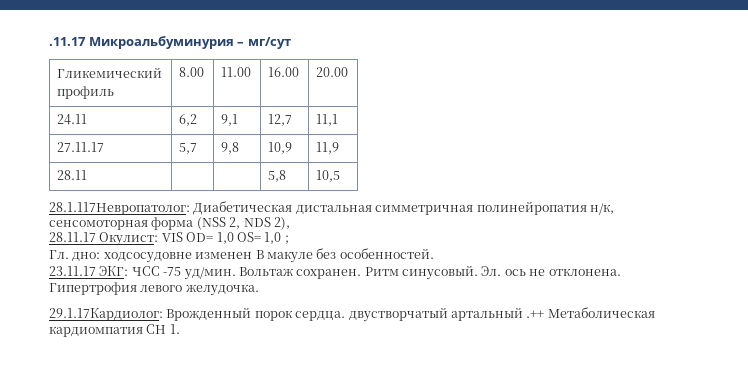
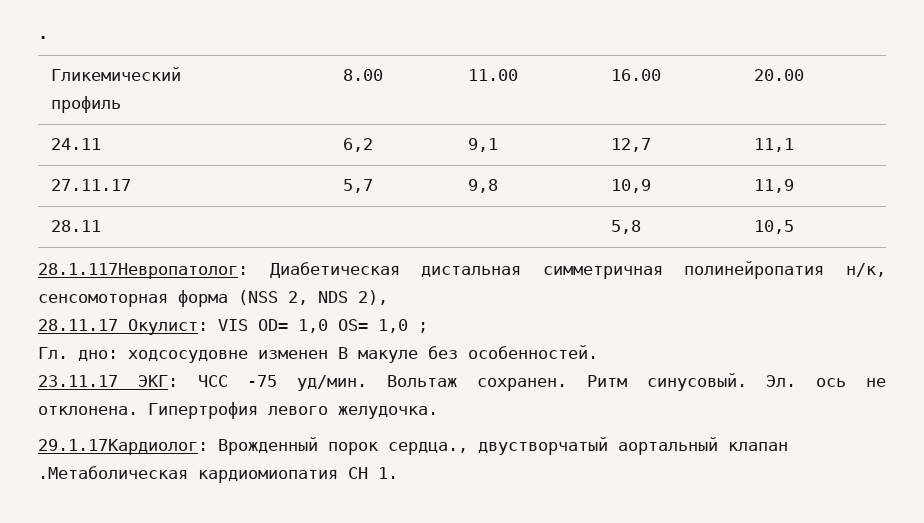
- .11.17 Микроальбуминурия – мг/сут
+ .
- 29.1.17Кардиолог: Врожденный порок сердца. двустворчатый артальный .++ Метаболическая кардиомпатия СН 1.
+ 29.1.17Кардиолог: Врожденный порок сердца., двустворчатый аортальный клапан .Метаболическая кардиомиопатия СН 1.

